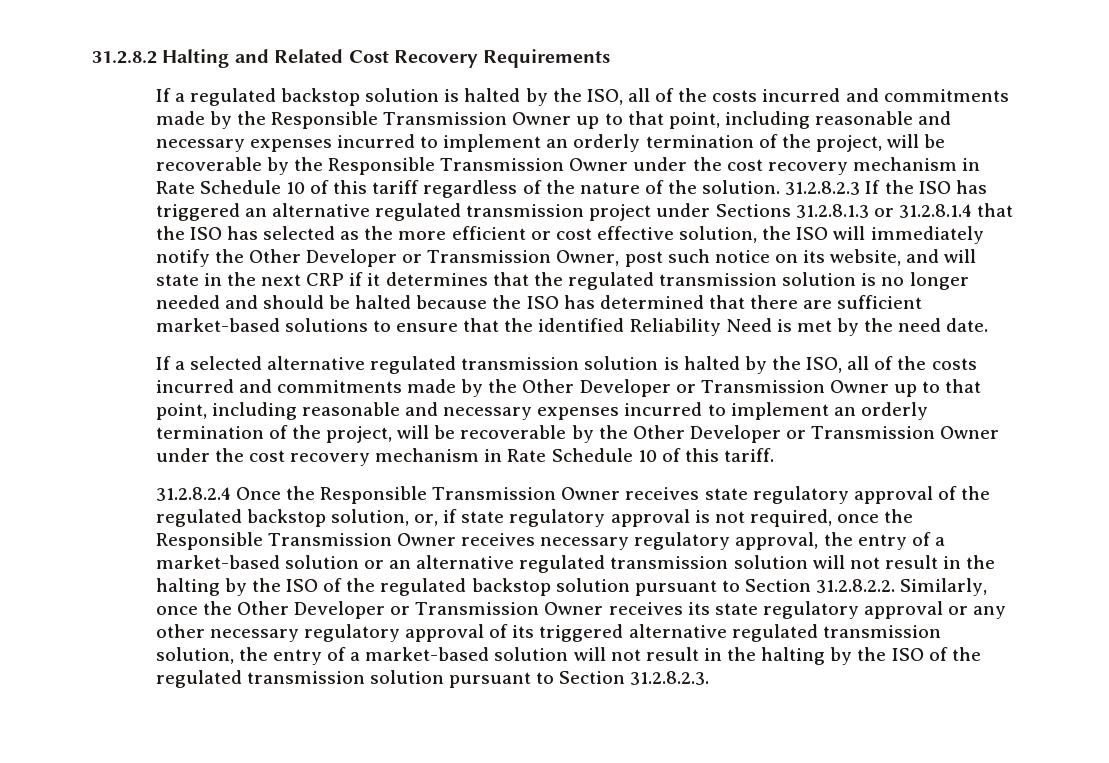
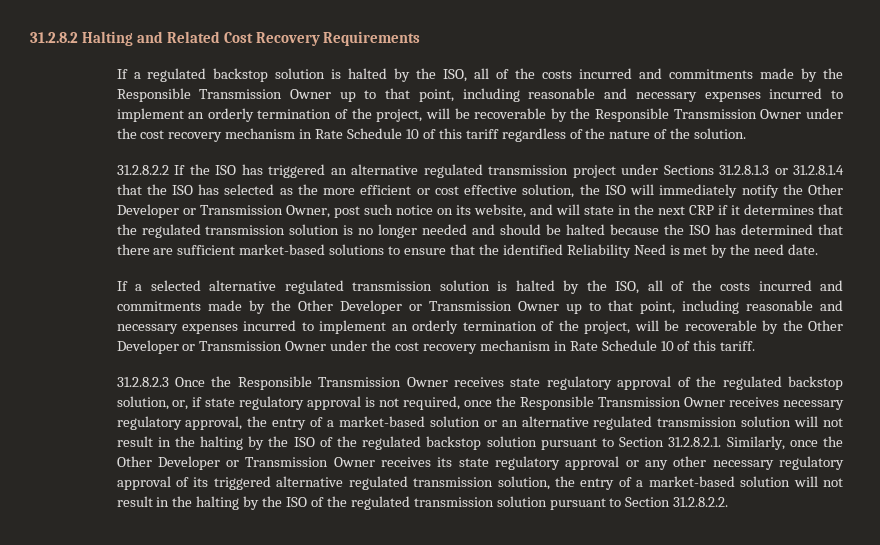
- If a regulated backstop solution is halted by the ISO, all of the costs incurred and commitments made by the Responsible Transmission Owner up to that point, including reasonable and necessary expenses incurred to implement an orderly termination of the project, will be recoverable by the Responsible Transmission Owner under the cost recovery mechanism in Rate Schedule 10 of this tariff regardless of the nature of the solution. 31.2.8.2.3 If the ISO has triggered an alternative regulated transmission project under Sections 31.2.8.1.3 or 31.2.8.1.4 that the ISO has selected as the more efficient or cost effective solution, the ISO will immediately notify the Other Developer or Transmission Owner, post such notice on its website, and will state in the next CRP if it determines that the regulated transmission solution is no longer needed and should be halted because the ISO has determined that there are sufficient market-based solutions to ensure that the identified Reliability Need is met by the need date.
+ If a regulated backstop solution is halted by the ISO, all of the costs incurred and commitments made by the Responsible Transmission Owner up to that point, including reasonable and necessary expenses incurred to implement an orderly termination of the project, will be recoverable by the Responsible Transmission Owner under the cost recovery mechanism in Rate Schedule 10 of this tariff regardless of the nature of the solution.
+ 31.2.8.2.2 If the ISO has triggered an alternative regulated transmission project under Sections 31.2.8.1.3 or 31.2.8.1.4 that the ISO has selected as the more efficient or cost effective solution, the ISO will immediately notify the Other Developer or Transmission Owner, post such notice on its website, and will state in the next CRP if it determines that the regulated transmission solution is no longer needed and should be halted because the ISO has determined that there are sufficient market-based solutions to ensure that the identified Reliability Need is met by the need date.
- 31.2.8.2.4 Once the Responsible Transmission Owner receives state regulatory approval of the regulated backstop solution, or, if state regulatory approval is not required, once the Responsible Transmission Owner receives necessary regulatory approval, the entry of a market-based solution or an alternative regulated transmission solution will not result in the halting by the ISO of the regulated backstop solution pursuant to Section 31.2.8.2.2. Similarly, once the Other Developer or Transmission Owner receives its state regulatory approval or any other necessary regulatory approval of its triggered alternative regulated transmission solution, the entry of a market-based solution will not result in the halting by the ISO of the regulated transmission solution pursuant to Section 31.2.8.2.3.
+ 31.2.8.2.3 Once the Responsible Transmission Owner receives state regulatory approval of the regulated backstop solution, or, if state regulatory approval is not required, once the Responsible Transmission Owner receives necessary regulatory approval, the entry of a market-based solution or an alternative regulated transmission solution will not result in the halting by the ISO of the regulated backstop solution pursuant to Section 31.2.8.2.1. Similarly, once the Other Developer or Transmission Owner receives its state regulatory approval or any other necessary regulatory approval of its triggered alternative regulated transmission solution, the entry of a market-based solution will not result in the halting by the ISO of the regulated transmission solution pursuant to Section 31.2.8.2.2.

